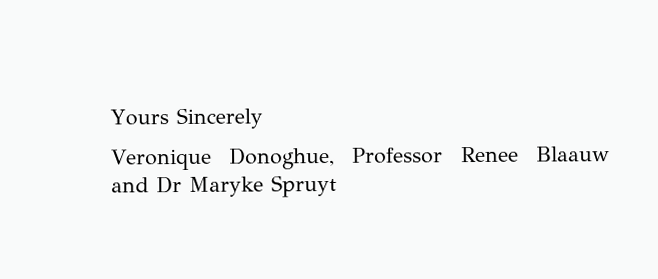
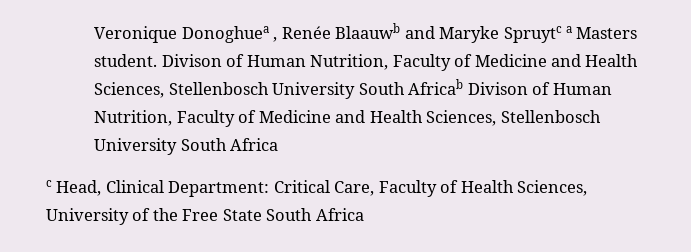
- Yours Sincerely
- Veronique Donoghue, Professor Renee Blaauw and Dr Maryke Spruyt
+ Veronique Donoghuea , Renée Blaauwb and Maryke Spruytc a Masters student. Divison of Human Nutrition, Faculty of Medicine and Health Sciences, Stellenbosch University South Africab Divison of Human Nutrition, Faculty of Medicine and Health Sciences, Stellenbosch University South Africa
+ c Head, Clinical Department: Critical Care, Faculty of Health Sciences, University of the Free State South Africa

